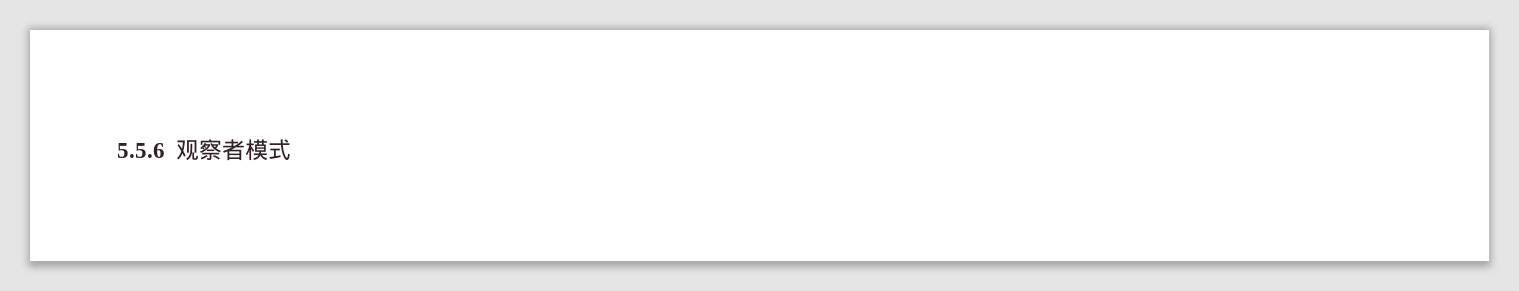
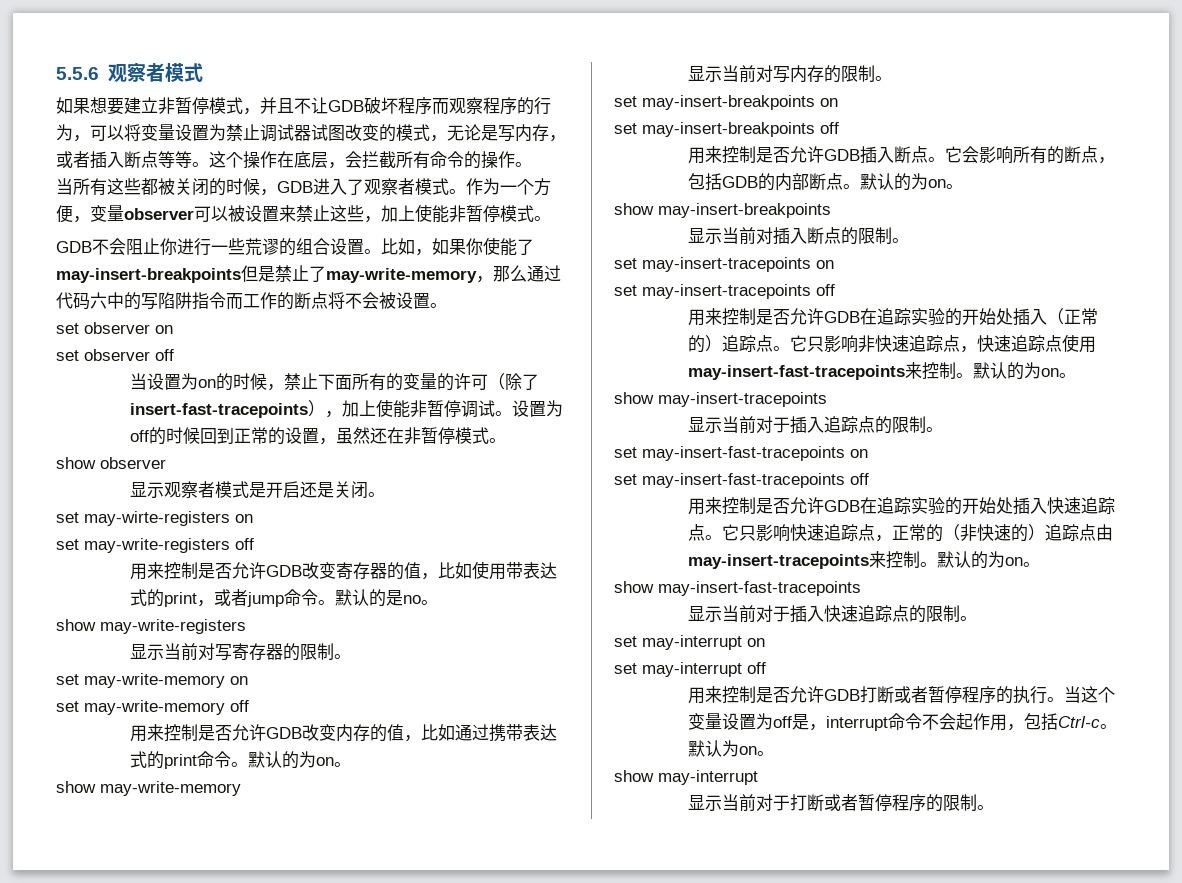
+ 如果想要建立非暂停模式，并且不让GDB破坏程序而观察程序的行为，可以将变量设置为禁止调试器试图改变的模式，无论是写内存，或者插入断点等等。这个操作在底层，会拦截所有命令的操作。
+ 当所有这些都被关闭的时候，GDB进入了观察者模式。作为一个方便，变量observer可以被设置来禁止这些，加上使能非暂停模式。
+ GDB不会阻止你进行一些荒谬的组合设置。比如，如果你使能了may-insert-breakpoints但是禁止了may-write-memory，那么通过代码六中的写陷阱指令而工作的断点将不会被设置。
+ set observer on
+ set observer off
+ 当设置为on的时候，禁止下面所有的变量的许可（除了insert-fast-tracepoints），加上使能非暂停调试。设置为off的时候回到正常的设置，虽然还在非暂停模式。
+ show observer
+ 显示观察者模式是开启还是关闭。
+ set may-wirte-registers on
+ set may-write-registers off
+ 用来控制是否允许GDB改变寄存器的值，比如使用带表达式的print，或者jump命令。默认的是no。
+ show may-write-registers
+ 显示当前对写寄存器的限制。
+ set may-write-memory on
+ set may-write-memory off
+ 用来控制是否允许GDB改变内存的值，比如通过携带表达式的print命令。默认的为on。
+ show may-write-memory
+ 显示当前对写内存的限制。
+ set may-insert-breakpoints on
+ set may-insert-breakpoints off
+ 用来控制是否允许GDB插入断点。它会影响所有的断点，包括GDB的内部断点。默认的为on。
+ show may-insert-breakpoints
+ 显示当前对插入断点的限制。
+ set may-insert-tracepoints on
+ set may-insert-tracepoints off
+ 用来控制是否允许GDB在追踪实验的开始处插入（正常的）追踪点。它只影响非快速追踪点，快速追踪点使用may-insert-fast-tracepoints来控制。默认的为on。
+ show may-insert-tracepoints
+ 显示当前对于插入追踪点的限制。
+ set may-insert-fast-tracepoints on
+ set may-insert-fast-tracepoints off
+ 用来控制是否允许GDB在追踪实验的开始处插入快速追踪点。它只影响快速追踪点，正常的（非快速的）追踪点由may-insert-tracepoints来控制。默认的为on。
+ show may-insert-fast-tracepoints
+ 显示当前对于插入快速追踪点的限制。
+ set may-interrupt on
+ set may-interrupt off
+ 用来控制是否允许GDB打断或者暂停程序的执行。当这个变量设置为off是，interrupt命令不会起作用，包括Ctrl-c。默认为on。
+ show may-interrupt
+ 显示当前对于打断或者暂停程序的限制。

